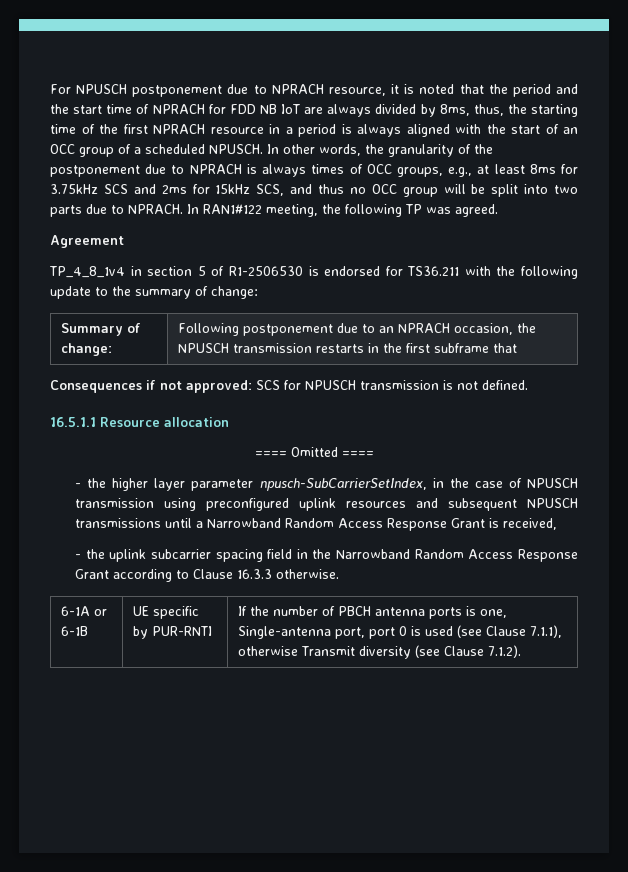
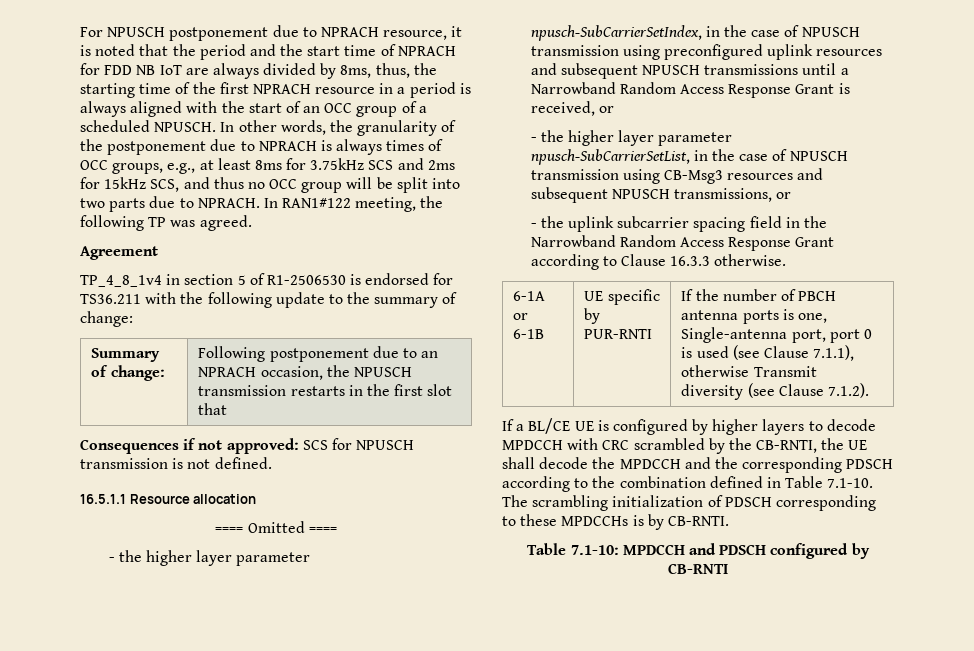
- Summary of change: | Following postponement due to an NPRACH occasion, the NPUSCH transmission restarts in the first subframe that
+ Summary of change: | Following postponement due to an NPRACH occasion, the NPUSCH transmission restarts in the first slot that
- - the higher layer parameter npusch-SubCarrierSetIndex, in the case of NPUSCH transmission using preconfigured uplink resources and subsequent NPUSCH transmissions until a Narrowband Random Access Response Grant is received,
+ - the higher layer parameter npusch-SubCarrierSetIndex, in the case of NPUSCH transmission using preconfigured uplink resources and subsequent NPUSCH transmissions until a Narrowband Random Access Response Grant is received, or
+ - the higher layer parameter npusch-SubCarrierSetList, in the case of NPUSCH transmission using CB-Msg3 resources and subsequent NPUSCH transmissions, or
+ If a BL/CE UE is configured by higher layers to decode MPDCCH with CRC scrambled by the CB-RNTI, the UE shall decode the MPDCCH and the corresponding PDSCH according to the combination defined in Table 7.1-10. The scrambling initialization of PDSCH corresponding to these MPDCCHs is by CB-RNTI.
+ Table 7.1-10: MPDCCH and PDSCH configured by CB-RNTI

